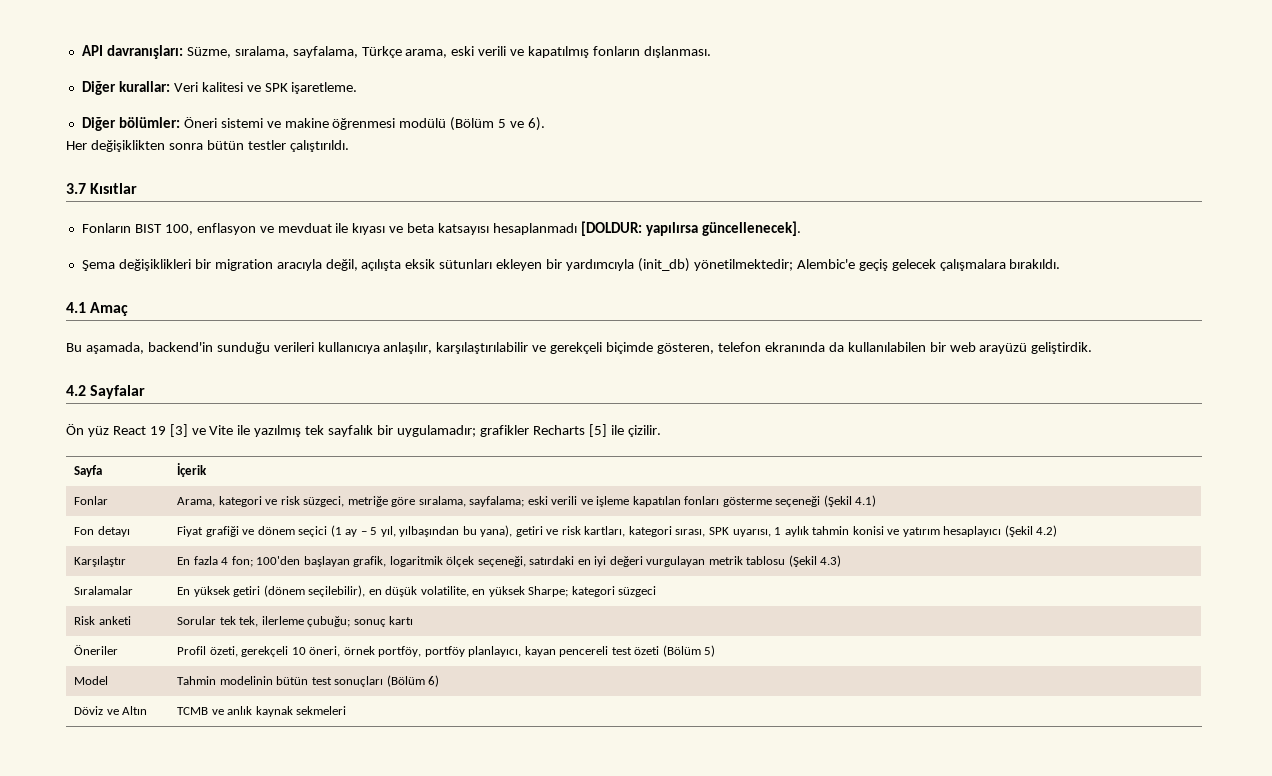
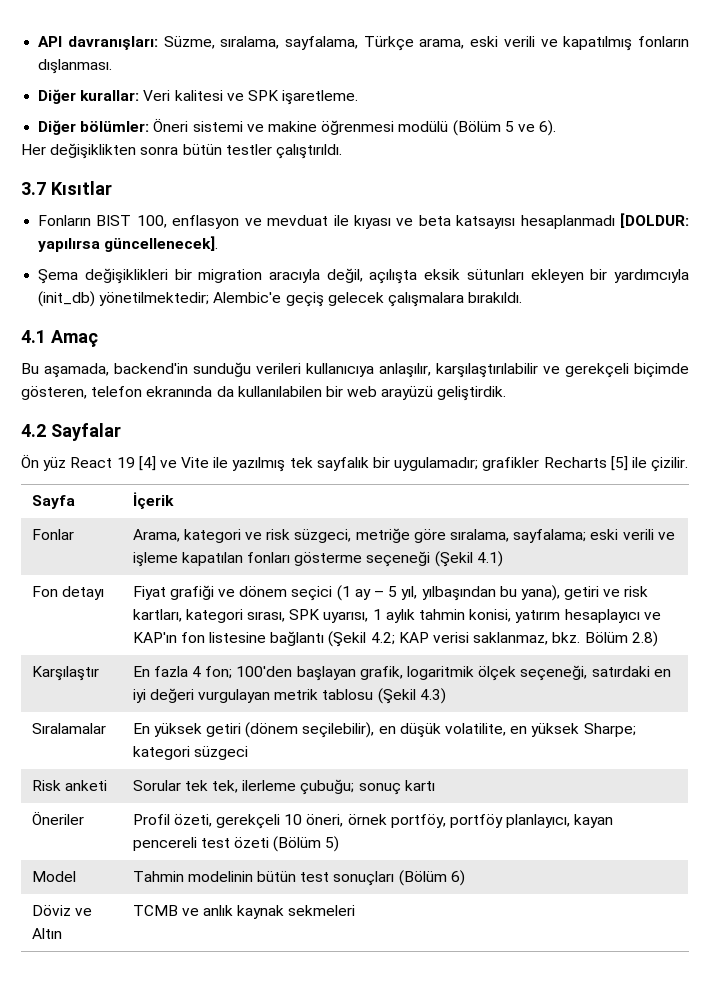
- Ön yüz React 19 [3] ve Vite ile yazılmış tek sayfalık bir uygulamadır; grafikler Recharts [5] ile çizilir.
+ Ön yüz React 19 [4] ve Vite ile yazılmış tek sayfalık bir uygulamadır; grafikler Recharts [5] ile çizilir.
- Fiyat grafiği ve dönem seçici (1 ay – 5 yıl, yılbaşından bu yana), getiri ve risk kartları, kategori sırası, SPK uyarısı, 1 aylık tahmin konisi ve yatırım hesaplayıcı (Şekil 4.2)
+ Fiyat grafiği ve dönem seçici (1 ay – 5 yıl, yılbaşından bu yana), getiri ve risk kartları, kategori sırası, SPK uyarısı, 1 aylık tahmin konisi, yatırım hesaplayıcı ve KAP'ın fon listesine bağlantı (Şekil 4.2; KAP verisi saklanmaz, bkz. Bölüm 2.8)

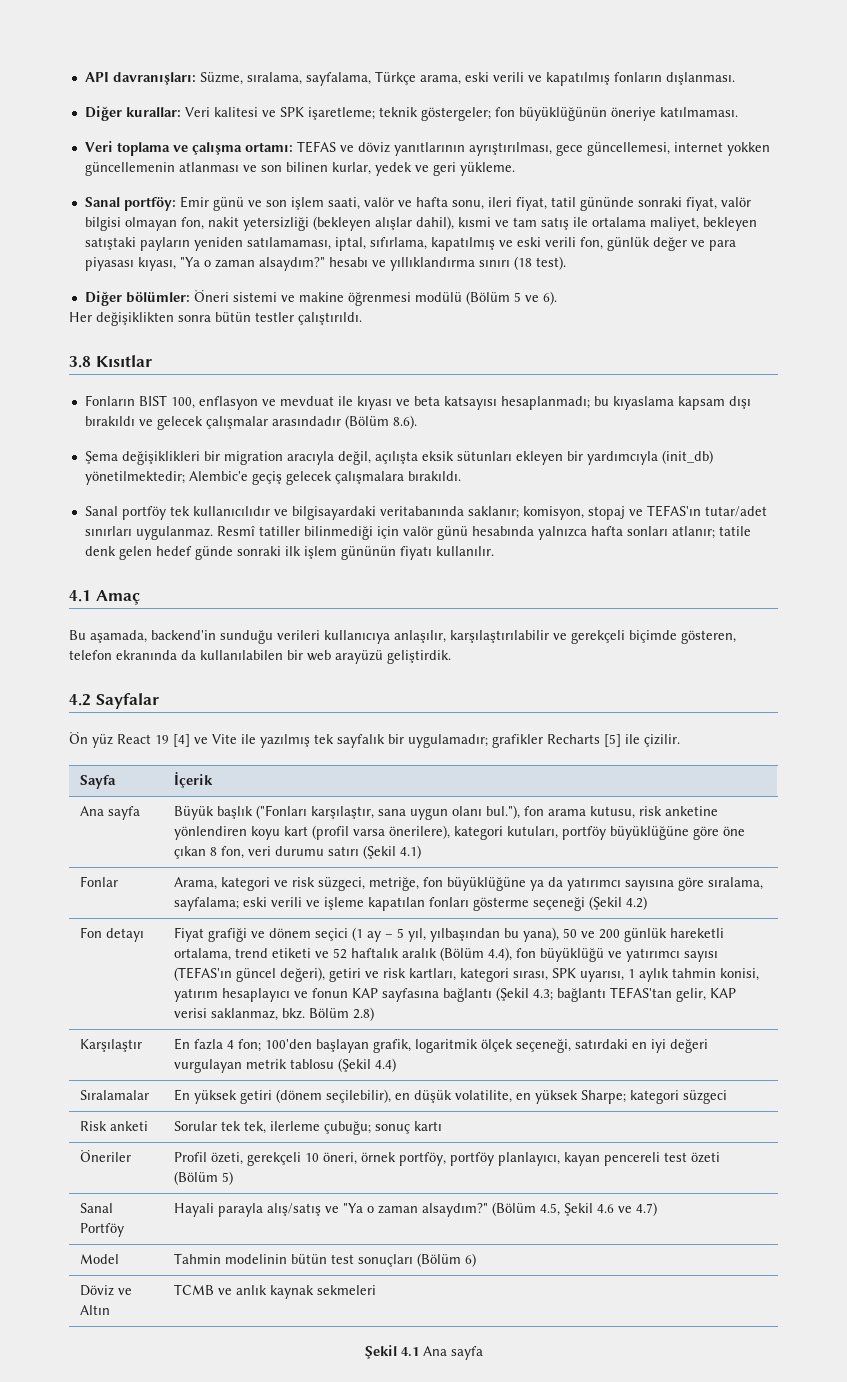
- Diğer kurallar: Veri kalitesi ve SPK işaretleme.
+ Diğer kurallar: Veri kalitesi ve SPK işaretleme; teknik göstergeler; fon büyüklüğünün öneriye katılmaması.
+ Veri toplama ve çalışma ortamı: TEFAS ve döviz yanıtlarının ayrıştırılması, gece güncellemesi, internet yokken güncellemenin atlanması ve son bilinen kurlar, yedek ve geri yükleme.
+ Sanal portföy: Emir günü ve son işlem saati, valör ve hafta sonu, ileri fiyat, tatil gününde sonraki fiyat, valör bilgisi olmayan fon, nakit yetersizliği (bekleyen alışlar dahil), kısmi ve tam satış ile ortalama maliyet, bekleyen satıştaki payların yeniden satılamaması, iptal, sıfırlama, kapatılmış ve eski verili fon, günlük değer ve para piyasası kıyası, "Ya o zaman alsaydım?" hesabı ve yıllıklandırma sınırı (18 test).
- 3.7 Kısıtlar
+ 3.8 Kısıtlar
- Fonların BIST 100, enflasyon ve mevduat ile kıyası ve beta katsayısı hesaplanmadı [DOLDUR: yapılırsa güncellenecek].
+ Fonların BIST 100, enflasyon ve mevduat ile kıyası ve beta katsayısı hesaplanmadı; bu kıyaslama kapsam dışı bırakıldı ve gelecek çalışmalar arasındadır (Bölüm 8.6).
+ Sanal portföy tek kullanıcılıdır ve bilgisayardaki veritabanında saklanır; komisyon, stopaj ve TEFAS'ın tutar/adet sınırları uygulanmaz. Resmî tatiller bilinmediği için valör günü hesabında yalnızca hafta sonları atlanır; tatile denk gelen hedef günde sonraki ilk işlem gününün fiyatı kullanılır.
+ Ana sayfa | Büyük başlık ("Fonları karşılaştır, sana uygun olanı bul."), fon arama kutusu, risk anketine yönlendiren koyu kart (profil varsa önerilere), kategori kutuları, portföy büyüklüğüne göre öne çıkan 8 fon, veri durumu satırı (Şekil 4.1)
- Fonlar | Arama, kategori ve risk süzgeci, metriğe göre sıralama, sayfalama; eski verili ve işleme kapatılan fonları gösterme seçeneği (Şekil 4.1)
+ Fonlar | Arama, kategori ve risk süzgeci, metriğe, fon büyüklüğüne ya da yatırımcı sayısına göre sıralama, sayfalama; eski verili ve işleme kapatılan fonları gösterme seçeneği (Şekil 4.2)
- Fiyat grafiği ve dönem seçici (1 ay – 5 yıl, yılbaşından bu yana), getiri ve risk kartları, kategori sırası, SPK uyarısı, 1 aylık tahmin konisi, yatırım hesaplayıcı ve KAP'ın fon listesine bağlantı (Şekil 4.2; KAP verisi saklanmaz, bkz.
+ Fiyat grafiği ve dönem seçici (1 ay – 5 yıl, yılbaşından bu yana), 50 ve 200 günlük hareketli ortalama, trend etiketi ve 52 haftalık aralık (Bölüm 4.4), fon büyüklüğü ve yatırımcı sayısı (TEFAS'ın güncel değeri), getiri ve risk kartları, kategori sırası, SPK uyarısı, 1 aylık tahmin konisi, yatırım hesaplayıcı ve fonun KAP sayfasına bağlantı (Şekil 4.3; bağlantı TEFAS'tan gelir, KAP verisi saklanmaz, bkz.
- Karşılaştır | En fazla 4 fon; 100'den başlayan grafik, logaritmik ölçek seçeneği, satırdaki en iyi değeri vurgulayan metrik tablosu (Şekil 4.3)
+ Karşılaştır | En fazla 4 fon; 100'den başlayan grafik, logaritmik ölçek seçeneği, satırdaki en iyi değeri vurgulayan metrik tablosu (Şekil 4.4)
+ Sanal Portföy | Hayali parayla alış/satış ve "Ya o zaman alsaydım?" (Bölüm 4.5, Şekil 4.6 ve 4.7)
+ Şekil 4.1 Ana sayfa

